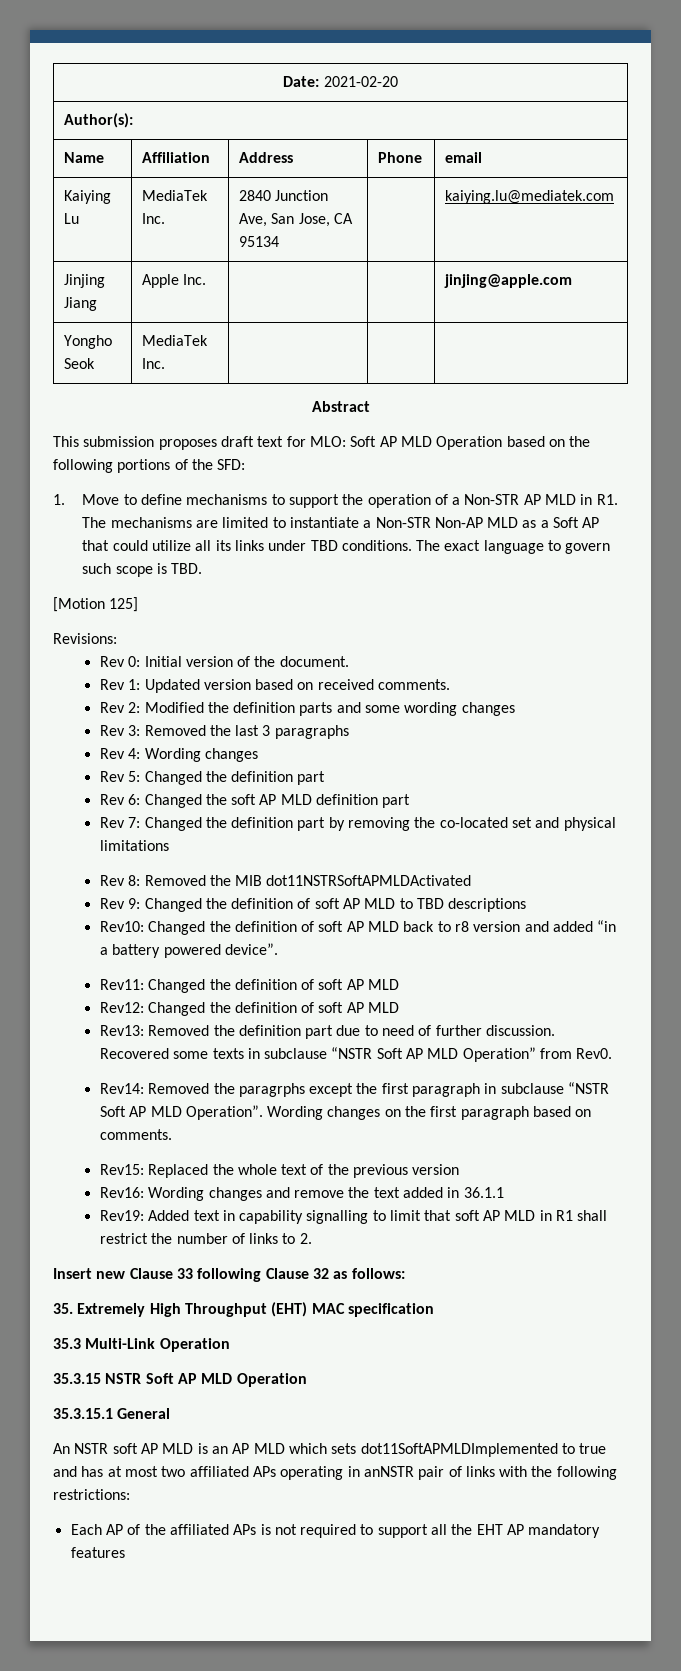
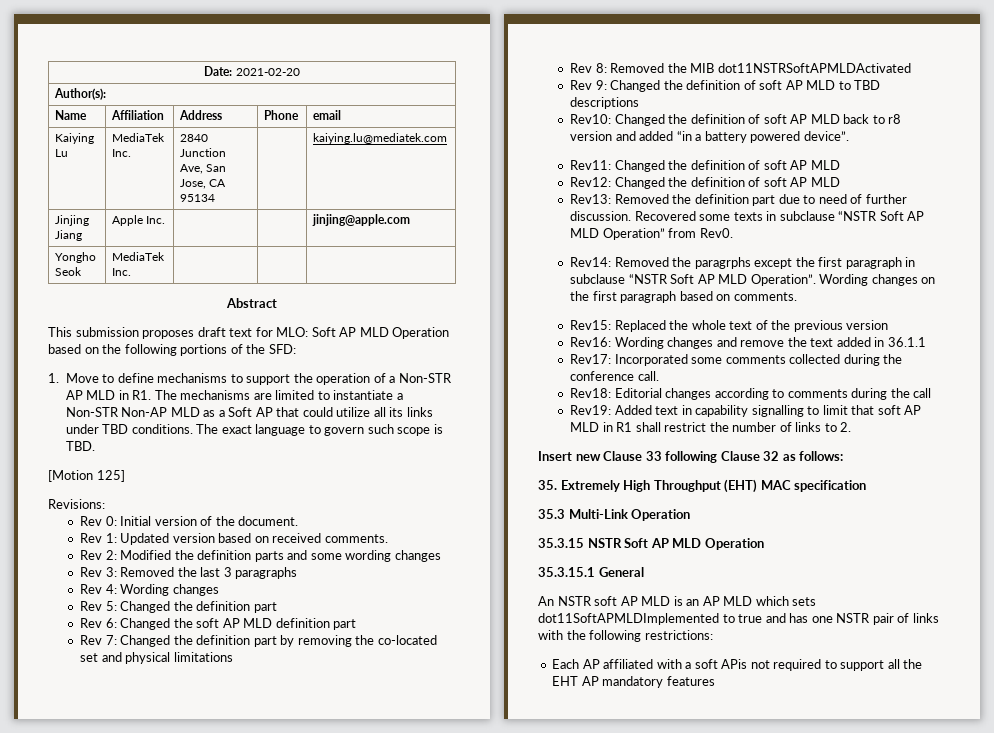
+ Rev17: Incorporated some comments collected during the conference call.
+ Rev18: Editorial changes according to comments during the call
- An NSTR soft AP MLD is an AP MLD which sets dot11SoftAPMLDImplemented to true and has at most two affiliated APs operating in anNSTR pair of links with the following restrictions:
+ An NSTR soft AP MLD is an AP MLD which sets dot11SoftAPMLDImplemented to true and has one NSTR pair of links with the following restrictions:
- Each AP of the affiliated APs is not required to support all the EHT AP mandatory features
+ Each AP affiliated with a soft APis not required to support all the EHT AP mandatory features

